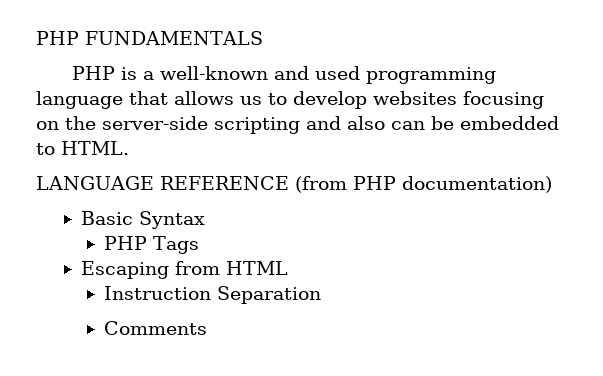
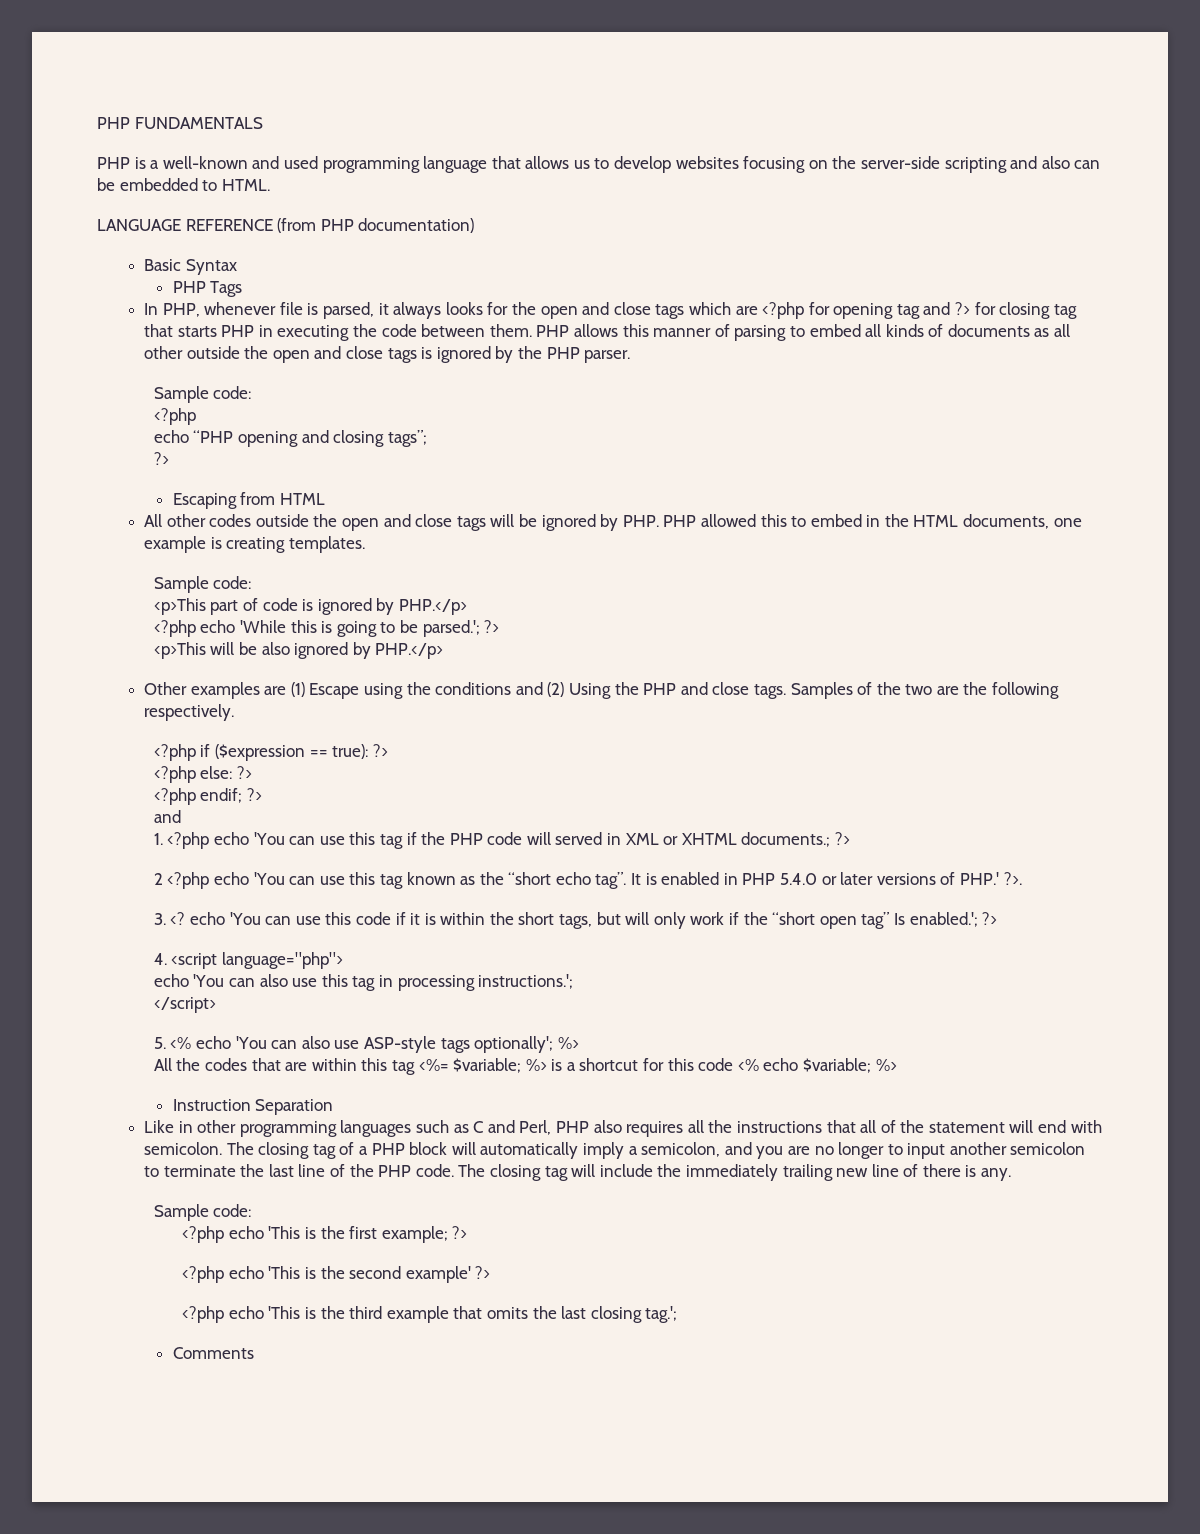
+ In PHP, whenever file is parsed, it always looks for the open and close tags which are <?php for opening tag and ?> for closing tag that starts PHP in executing the code between them. PHP allows this manner of parsing to embed all kinds of documents as all other outside the open and close tags is ignored by the PHP parser.
+ Sample code:
+ <?php
+ echo “PHP opening and closing tags”;
+ ?>
  Escaping from HTML
+ All other codes outside the open and close tags will be ignored by PHP. PHP allowed this to embed in the HTML documents, one example is creating templates.
+ Sample code:
+ <p>This part of code is ignored by PHP.</p>
+ <?php echo 'While this is going to be parsed.'; ?>
+ <p>This will be also ignored by PHP.</p>
+ Other examples are (1) Escape using the conditions and (2) Using the PHP and close tags. Samples of the two are the following respectively.
+ <?php if ($expression == true): ?>
+ <?php else: ?>
+ <?php endif; ?>
+ and
+ 1. <?php echo 'You can use this tag if the PHP code will served in XML or XHTML documents.; ?>
+ 2 <?php echo 'You can use this tag known as the “short echo tag”. It is enabled in PHP 5.4.0 or later versions of PHP.' ?>.
+ 3. <? echo 'You can use this code if it is within the short tags, but will only work if the “short open tag” Is enabled.'; ?>
+ 4. <script language="php">
+ echo 'You can also use this tag in processing instructions.';
+ </script>
+ 5. <% echo 'You can also use ASP-style tags optionally'; %>
+ All the codes that are within this tag <%= $variable; %> is a shortcut for this code <% echo $variable; %>
  Instruction Separation
+ Like in other programming languages such as C and Perl, PHP also requires all the instructions that all of the statement will end with semicolon. The closing tag of a PHP block will automatically imply a semicolon, and you are no longer to input another semicolon to terminate the last line of the PHP code. The closing tag will include the immediately trailing new line of there is any.
+ Sample code:
+ <?php echo 'This is the first example; ?>
+ <?php echo 'This is the second example' ?>
+ <?php echo 'This is the third example that omits the last closing tag.';

